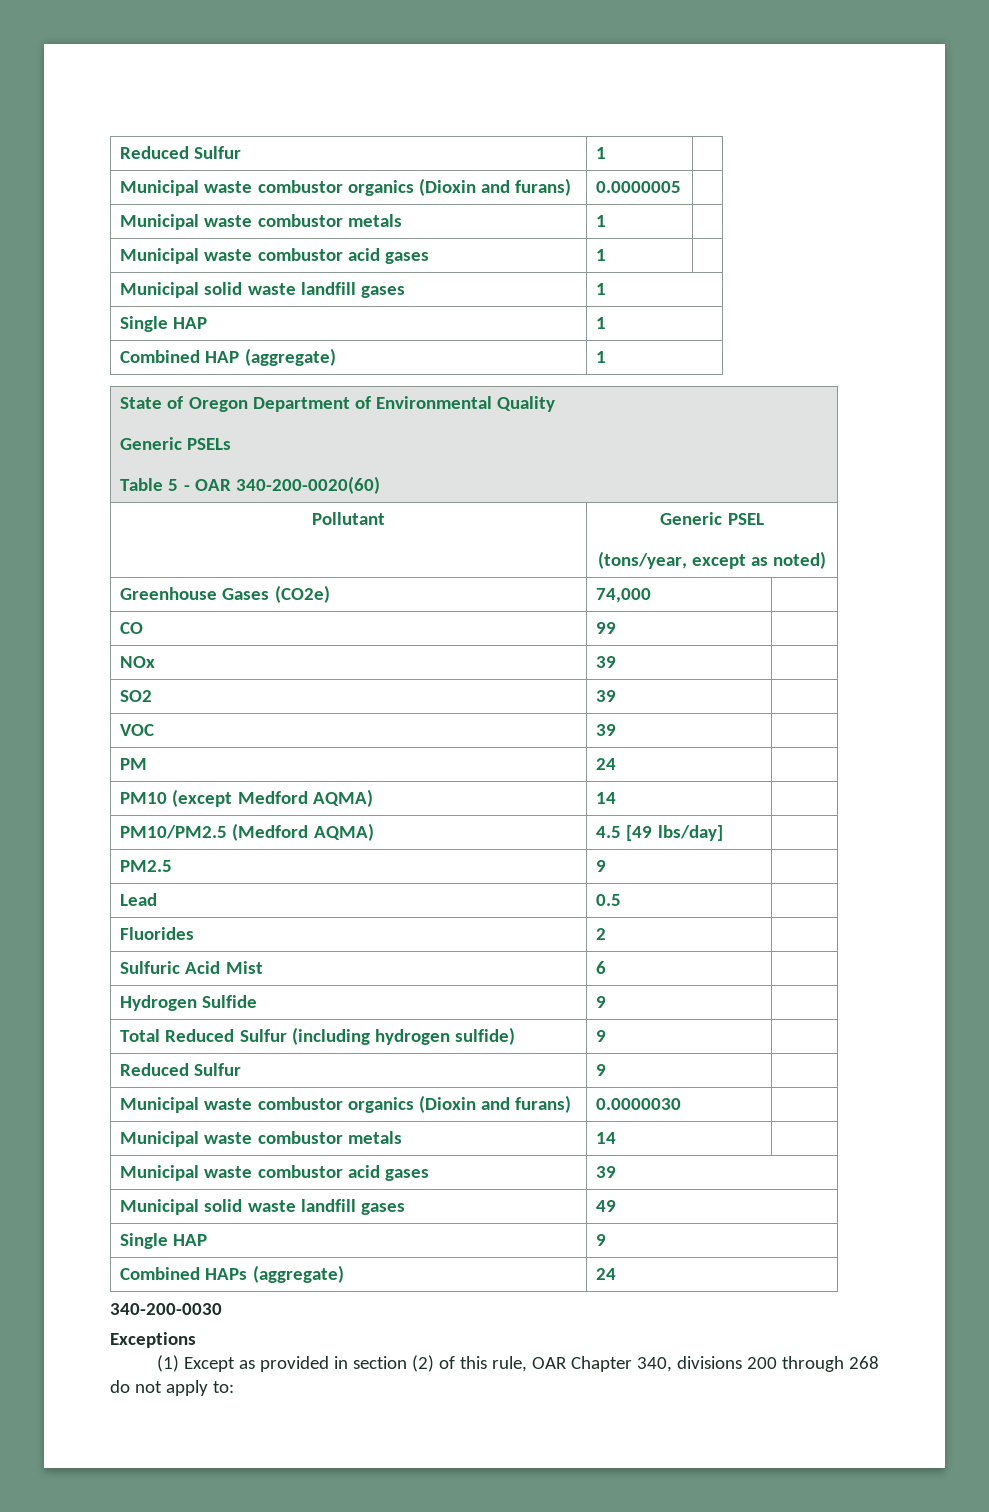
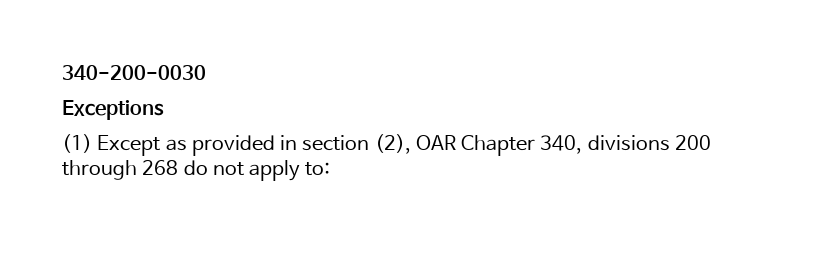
- Reduced Sulfur | 1 |
- Municipal waste combustor organics (Dioxin and furans) | 0.0000005 |
- Municipal waste combustor metals | 1 |
- Municipal waste combustor acid gases | 1 |
- Municipal solid waste landfill gases | 1
- Single HAP | 1
- Combined HAP (aggregate) | 1
- State of Oregon Department of Environmental Quality
- Generic PSELs
- Table 5 - OAR 340-200-0020(60)
- Pollutant | Generic PSEL
- (tons/year, except as noted)
- Greenhouse Gases (CO2e) | 74,000 |
- CO | 99 |
- NOx | 39 |
- SO2 | 39 |
- VOC | 39 |
- PM | 24 |
- PM10 (except Medford AQMA) | 14 |
- PM10/PM2.5 (Medford AQMA) | 4.5 [49 lbs/day] |
- PM2.5 | 9 |
- Lead | 0.5 |
- Fluorides | 2 |
- Sulfuric Acid Mist | 6 |
- Hydrogen Sulfide | 9 |
- Total Reduced Sulfur (including hydrogen sulfide) | 9 |
- Reduced Sulfur | 9 |
- Municipal waste combustor organics (Dioxin and furans) | 0.0000030 |
- Municipal waste combustor metals | 14 |
- Municipal waste combustor acid gases | 39
- Municipal solid waste landfill gases | 49
- Single HAP | 9
- Combined HAPs (aggregate) | 24
- (1) Except as provided in section (2) of this rule, OAR Chapter 340, divisions 200 through 268 do not apply to:
+ (1) Except as provided in section (2), OAR Chapter 340, divisions 200 through 268 do not apply to:

